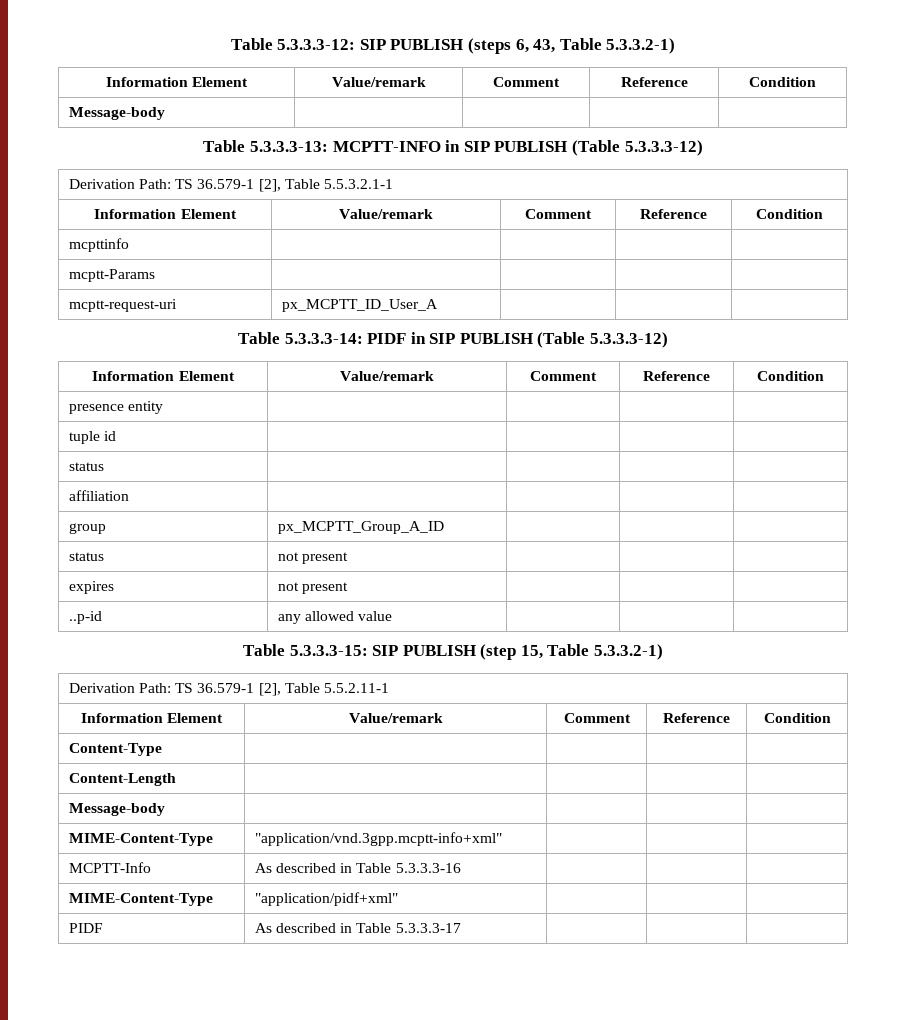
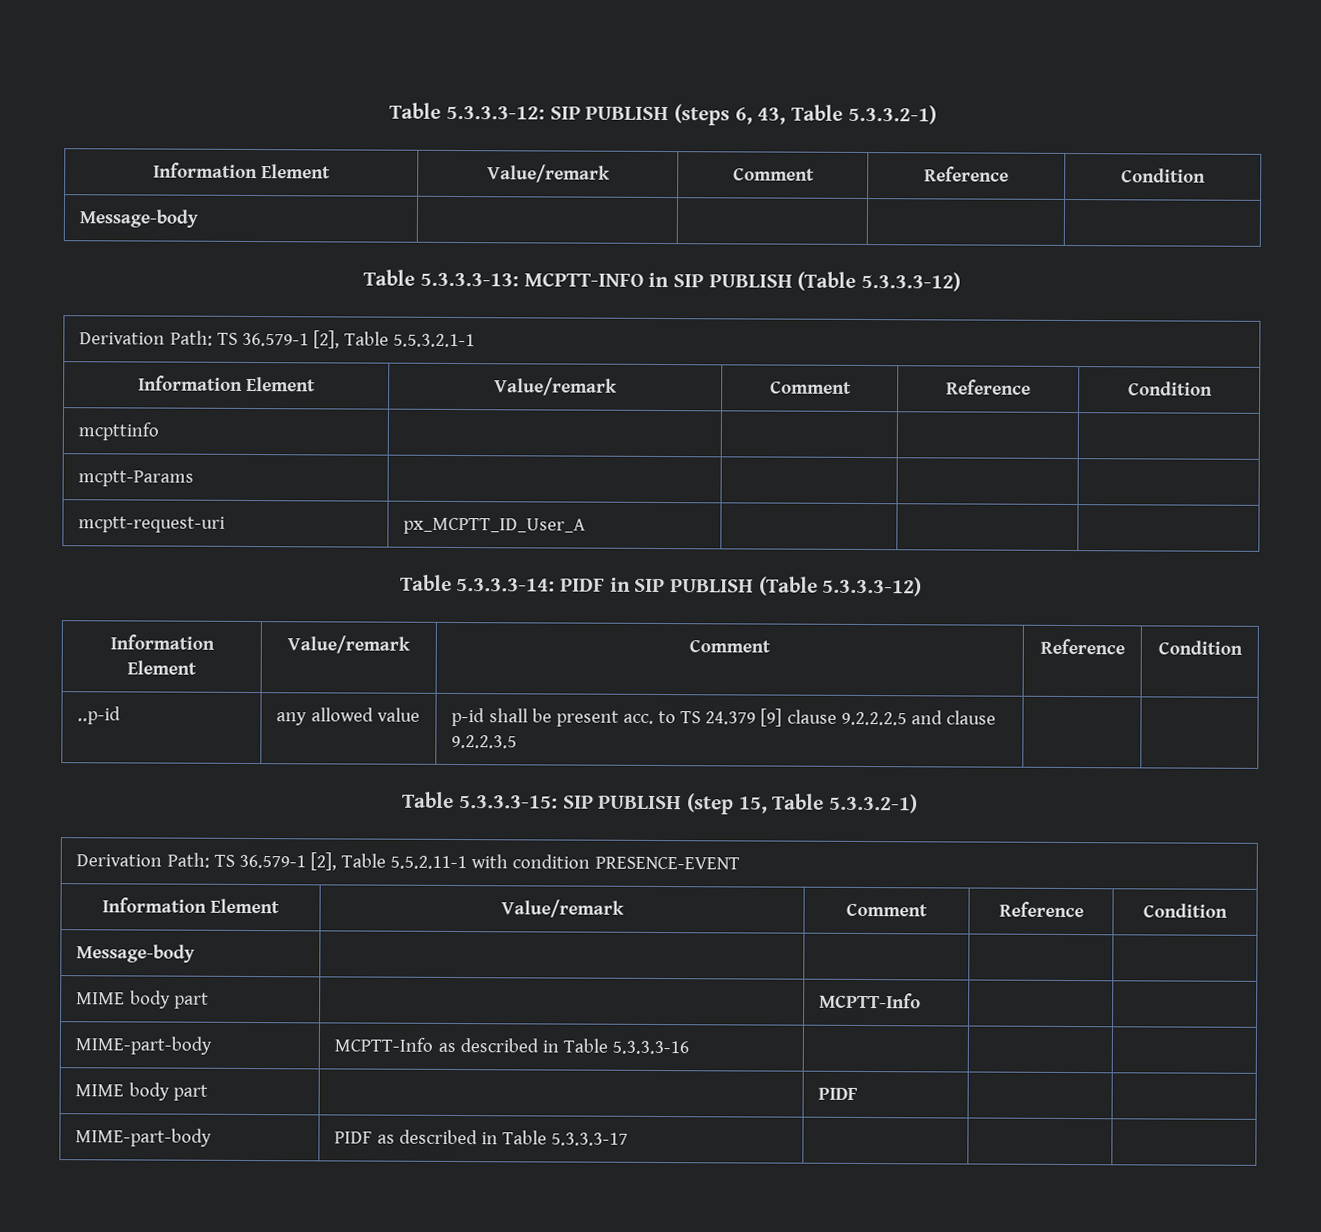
- presence entity | | | |
- tuple id | | | |
- status | | | |
- affiliation | | | |
- group | px_MCPTT_Group_A_ID | | |
- status | not present | | |
- expires | not present | | |
- ..p-id | any allowed value | | |
+ ..p-id | any allowed value | p-id shall be present acc. to TS 24.379 [9] clause 9.2.2.2.5 and clause 9.2.2.3.5 | |
- Derivation Path: TS 36.579-1 [2], Table 5.5.2.11-1
+ Derivation Path: TS 36.579-1 [2], Table 5.5.2.11-1 with condition PRESENCE-EVENT
  Information Element | Value/remark | Comment | Reference | Condition
- Content-Type | | | |
- Content-Length | | | |
  Message-body | | | |
- MIME-Content-Type | "application/vnd.3gpp.mcptt-info+xml" | | |
- MCPTT-Info | As described in Table 5.3.3.3-16 | | |
+ MIME body part | | MCPTT-Info | |
+ MIME-part-body | MCPTT-Info as described in Table 5.3.3.3-16 | | |
- MIME-Content-Type | "application/pidf+xml" | | |
- PIDF | As described in Table 5.3.3.3-17 | | |
+ MIME body part | | PIDF | |
+ MIME-part-body | PIDF as described in Table 5.3.3.3-17 | | |

